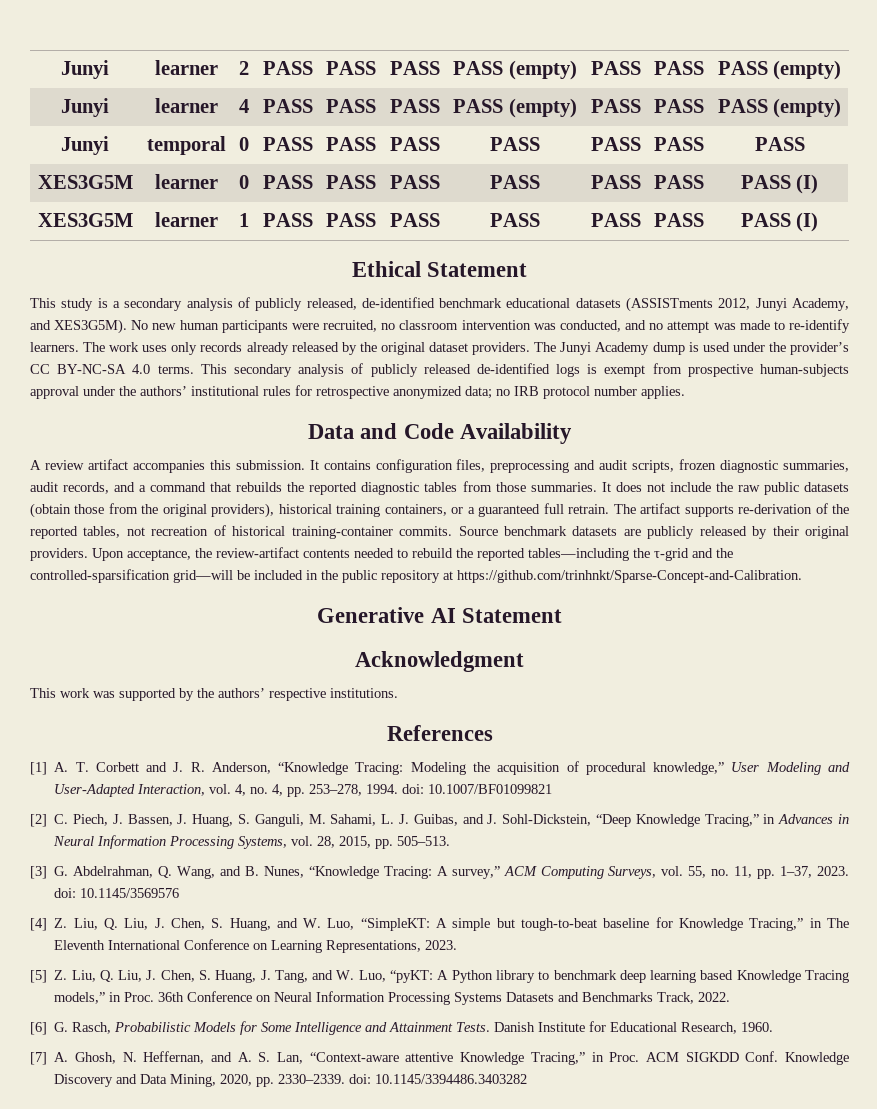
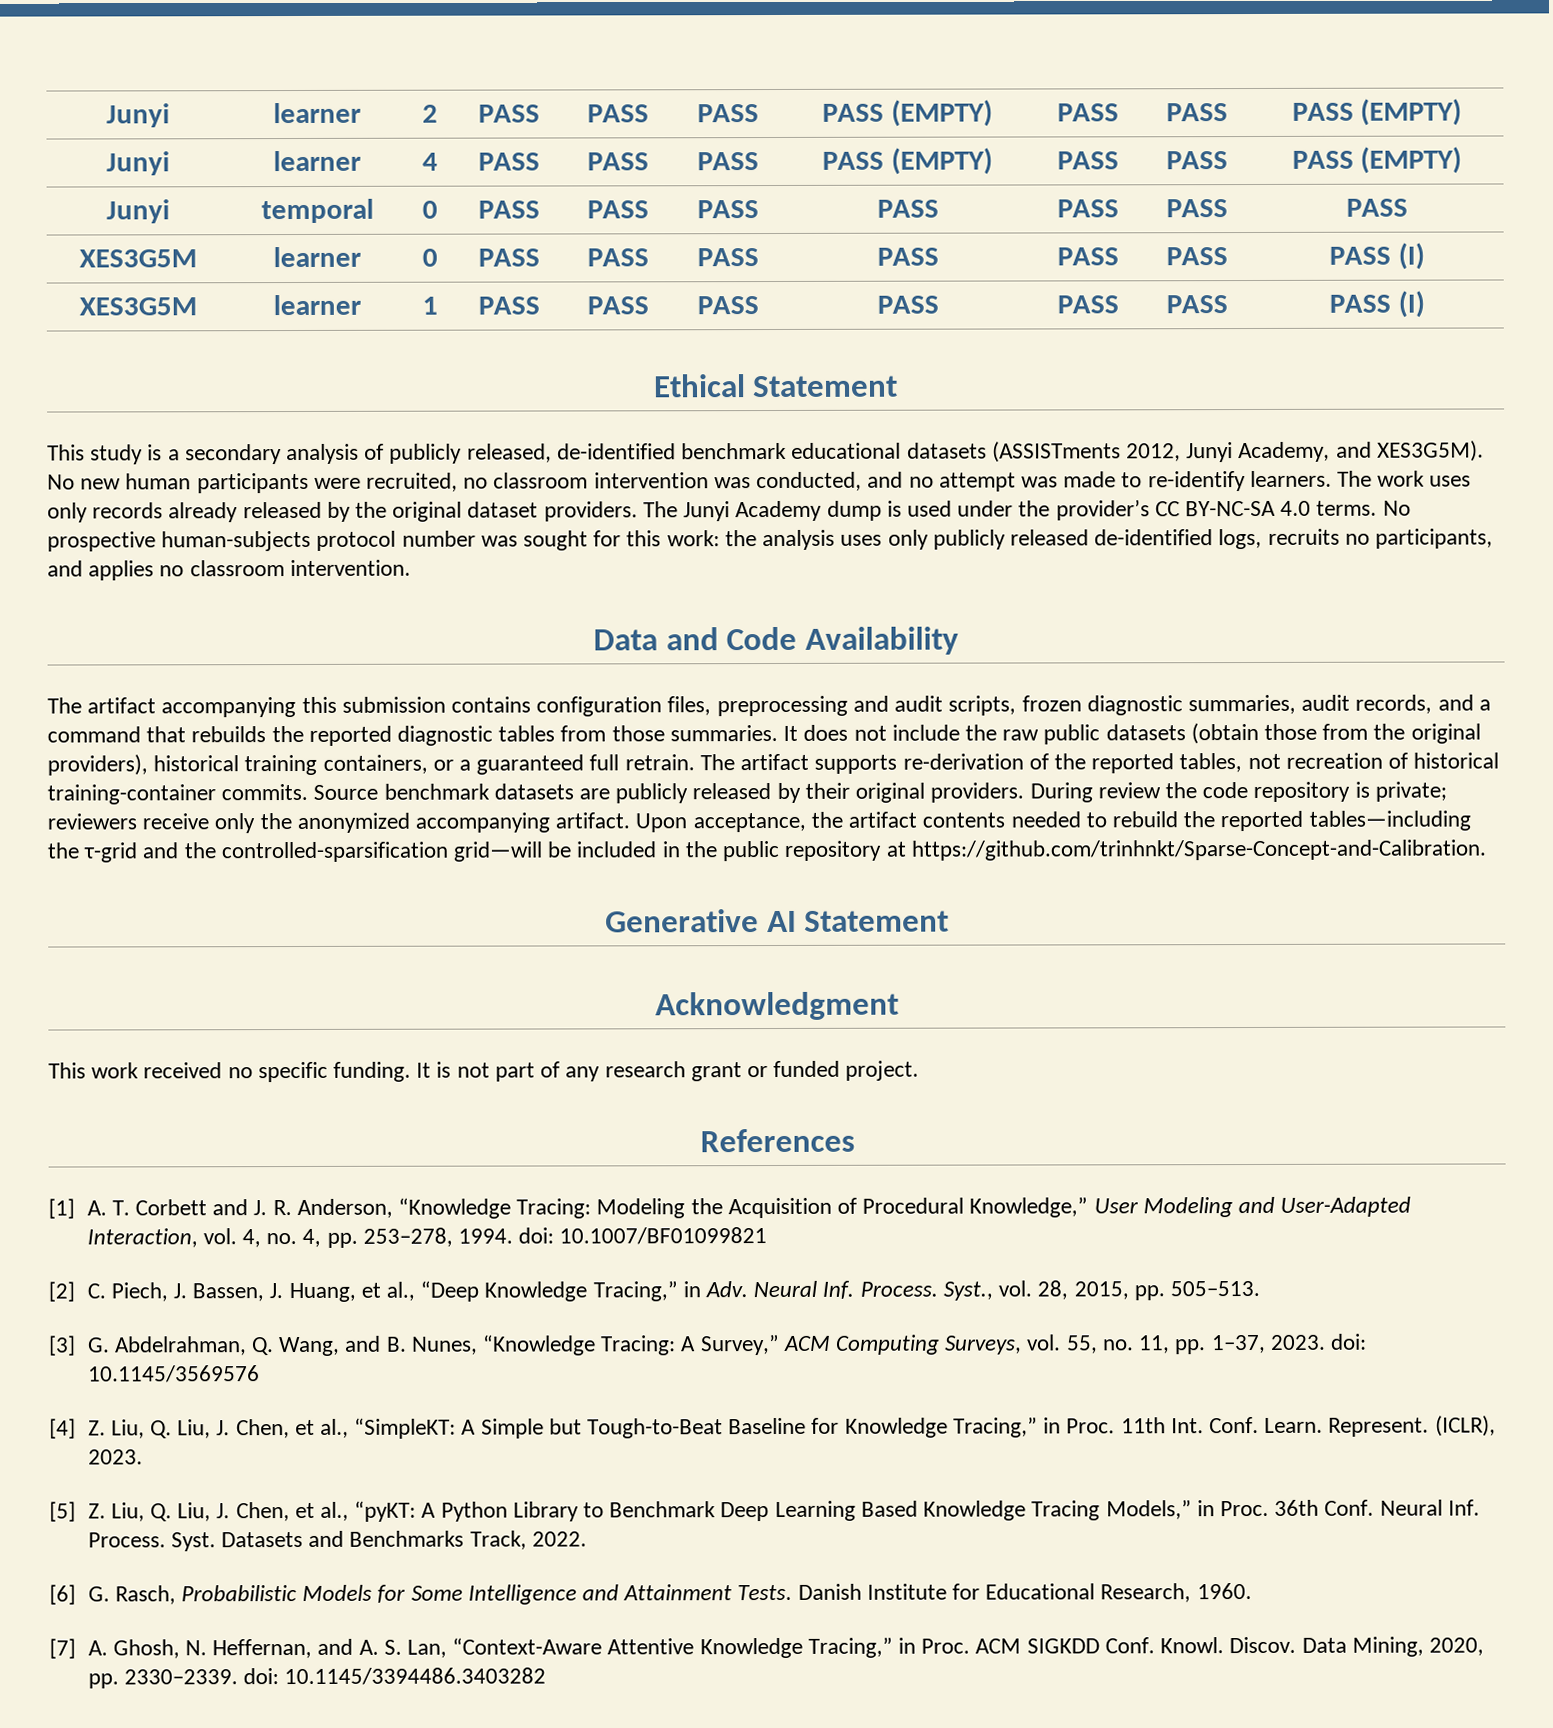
- Junyi | learner | 2 | PASS | PASS | PASS | PASS (empty) | PASS | PASS | PASS (empty)
+ Junyi | learner | 2 | PASS | PASS | PASS | PASS (EMPTY) | PASS | PASS | PASS (EMPTY)
- Junyi | learner | 4 | PASS | PASS | PASS | PASS (empty) | PASS | PASS | PASS (empty)
+ Junyi | learner | 4 | PASS | PASS | PASS | PASS (EMPTY) | PASS | PASS | PASS (EMPTY)
- This secondary analysis of publicly released de-identified logs is exempt from prospective human-subjects approval under the authors’ institutional rules for retrospective anonymized data; no IRB protocol number applies.
+ No prospective human-subjects protocol number was sought for this work: the analysis uses only publicly released de-identified logs, recruits no participants, and applies no classroom intervention.
  Data and Code Availability
- A review artifact accompanies this submission. It contains configuration files, preprocessing and audit scripts, frozen diagnostic summaries, audit records, and a command that rebuilds the reported diagnostic tables from those summaries.
+ The artifact accompanying this submission contains configuration files, preprocessing and audit scripts, frozen diagnostic summaries, audit records, and a command that rebuilds the reported diagnostic tables from those summaries.
+ During review the code repository is private; reviewers receive only the anonymized accompanying artifact.
- Upon acceptance, the review-artifact contents needed to rebuild the reported tables—including the τ-grid and the controlled-sparsification grid—will be included in the public repository at https://github.com/trinhnkt/Sparse-Concept-and-Calibration.
+ Upon acceptance, the artifact contents needed to rebuild the reported tables—including the τ-grid and the controlled-sparsification grid—will be included in the public repository at https://github.com/trinhnkt/Sparse-Concept-and-Calibration.
- This work was supported by the authors’ respective institutions.
+ This work received no specific funding. It is not part of any research grant or funded project.
- [1] A. T. Corbett and J. R. Anderson, “Knowledge Tracing: Modeling the acquisition of procedural knowledge,” User Modeling and User-Adapted Interaction, vol. 4, no. 4, pp. 253–278, 1994. doi: 10.1007/BF01099821
+ [1] A. T. Corbett and J. R. Anderson, “Knowledge Tracing: Modeling the Acquisition of Procedural Knowledge,” User Modeling and User-Adapted Interaction, vol. 4, no. 4, pp. 253–278, 1994. doi: 10.1007/BF01099821
- [2] C. Piech, J. Bassen, J. Huang, S. Ganguli, M. Sahami, L. J. Guibas, and J. Sohl-Dickstein, “Deep Knowledge Tracing,” in Advances in Neural Information Processing Systems, vol. 28, 2015, pp. 505–513.
+ [2] C. Piech, J. Bassen, J. Huang, et al., “Deep Knowledge Tracing,” in Adv. Neural Inf. Process. Syst., vol. 28, 2015, pp. 505–513.
- [3] G. Abdelrahman, Q. Wang, and B. Nunes, “Knowledge Tracing: A survey,” ACM Computing Surveys, vol. 55, no. 11, pp. 1–37, 2023. doi: 10.1145/3569576
+ [3] G. Abdelrahman, Q. Wang, and B. Nunes, “Knowledge Tracing: A Survey,” ACM Computing Surveys, vol. 55, no. 11, pp. 1–37, 2023. doi: 10.1145/3569576
- [4] Z. Liu, Q. Liu, J. Chen, S. Huang, and W. Luo, “SimpleKT: A simple but tough-to-beat baseline for Knowledge Tracing,” in The Eleventh International Conference on Learning Representations, 2023.
+ [4] Z. Liu, Q. Liu, J. Chen, et al., “SimpleKT: A Simple but Tough-to-Beat Baseline for Knowledge Tracing,” in Proc. 11th Int. Conf. Learn. Represent. (ICLR), 2023.
- [5] Z. Liu, Q. Liu, J. Chen, S. Huang, J. Tang, and W. Luo, “pyKT: A Python library to benchmark deep learning based Knowledge Tracing models,” in Proc.
+ [5] Z. Liu, Q. Liu, J. Chen, et al., “pyKT: A Python Library to Benchmark Deep Learning Based Knowledge Tracing Models,” in Proc.
- 36th Conference on Neural Information Processing Systems Datasets and Benchmarks Track, 2022.
+ 36th Conf. Neural Inf. Process. Syst. Datasets and Benchmarks Track, 2022.
- [7] A. Ghosh, N. Heffernan, and A. S. Lan, “Context-aware attentive Knowledge Tracing,” in Proc.
+ [7] A. Ghosh, N. Heffernan, and A. S. Lan, “Context-Aware Attentive Knowledge Tracing,” in Proc.
- Knowledge Discovery and Data Mining, 2020, pp. 2330–2339. doi: 10.1145/3394486.3403282
+ Knowl. Discov. Data Mining, 2020, pp. 2330–2339. doi: 10.1145/3394486.3403282

